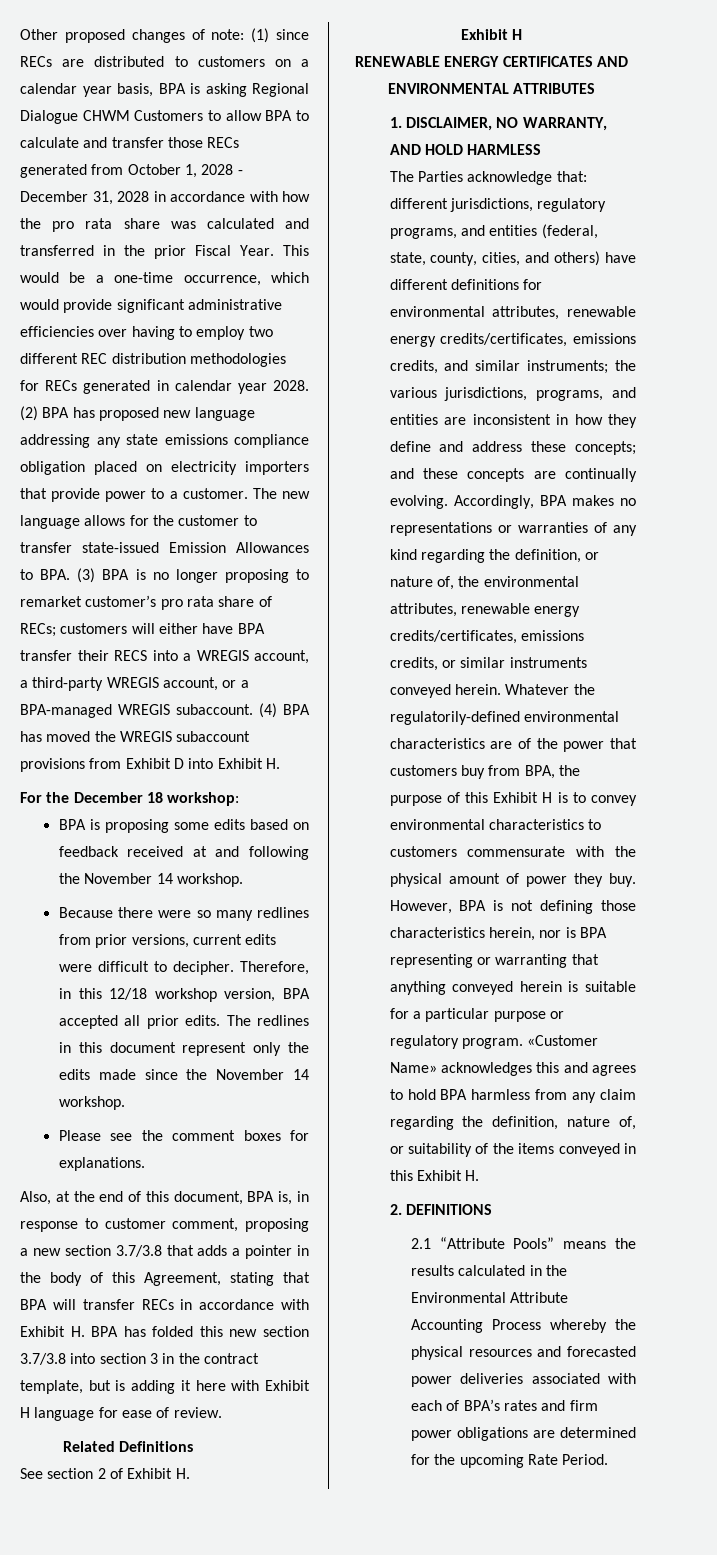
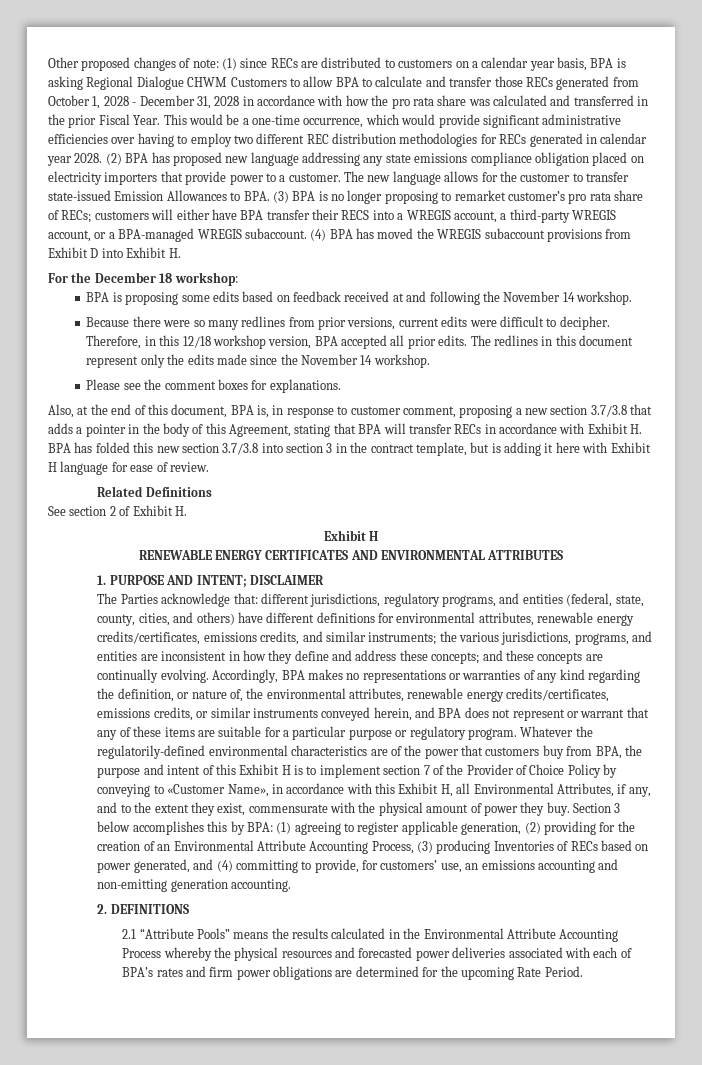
- 1. DISCLAIMER, NO WARRANTY, AND HOLD HARMLESS
+ 1. PURPOSE AND INTENT; DISCLAIMER
- Accordingly, BPA makes no representations or warranties of any kind regarding the definition, or nature of, the environmental attributes, renewable energy credits/certificates, emissions credits, or similar instruments conveyed herein.
+ Accordingly, BPA makes no representations or warranties of any kind regarding the definition, or nature of, the environmental attributes, renewable energy credits/certificates, emissions credits, or similar instruments conveyed herein, and BPA does not represent or warrant that any of these items are suitable for a particular purpose or regulatory program.
- Whatever the regulatorily-defined environmental characteristics are of the power that customers buy from BPA, the purpose of this Exhibit H is to convey environmental characteristics to customers commensurate with the physical amount of power they buy.
+ Whatever the regulatorily-defined environmental characteristics are of the power that customers buy from BPA, the purpose and intent of this Exhibit H is to implement section 7 of the Provider of Choice Policy by conveying to «Customer Name», in accordance with this Exhibit H, all Environmental Attributes, if any, and to the extent they exist, commensurate with the physical amount of power they buy.
- However, BPA is not defining those characteristics herein, nor is BPA representing or warranting that anything conveyed herein is suitable for a particular purpose or regulatory program. «Customer Name» acknowledges this and agrees to hold BPA harmless from any claim regarding the definition, nature of, or suitability of the items conveyed in this Exhibit H.
+ Section 3 below accomplishes this by BPA: (1) agreeing to register applicable generation, (2) providing for the creation of an Environmental Attribute Accounting Process, (3) producing Inventories of RECs based on power generated, and (4) committing to provide, for customers’ use, an emissions accounting and non-emitting generation accounting.

